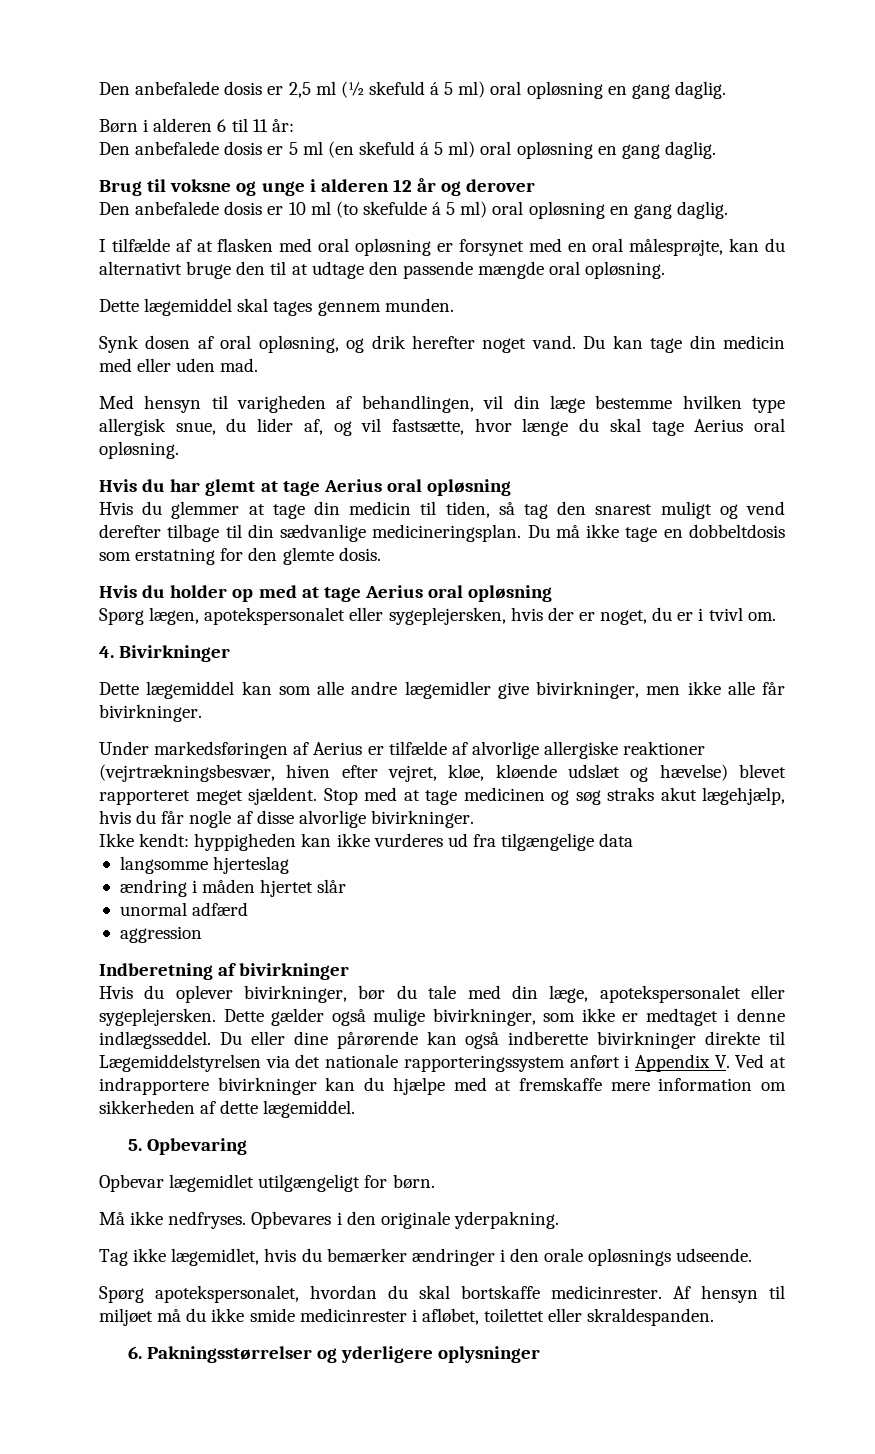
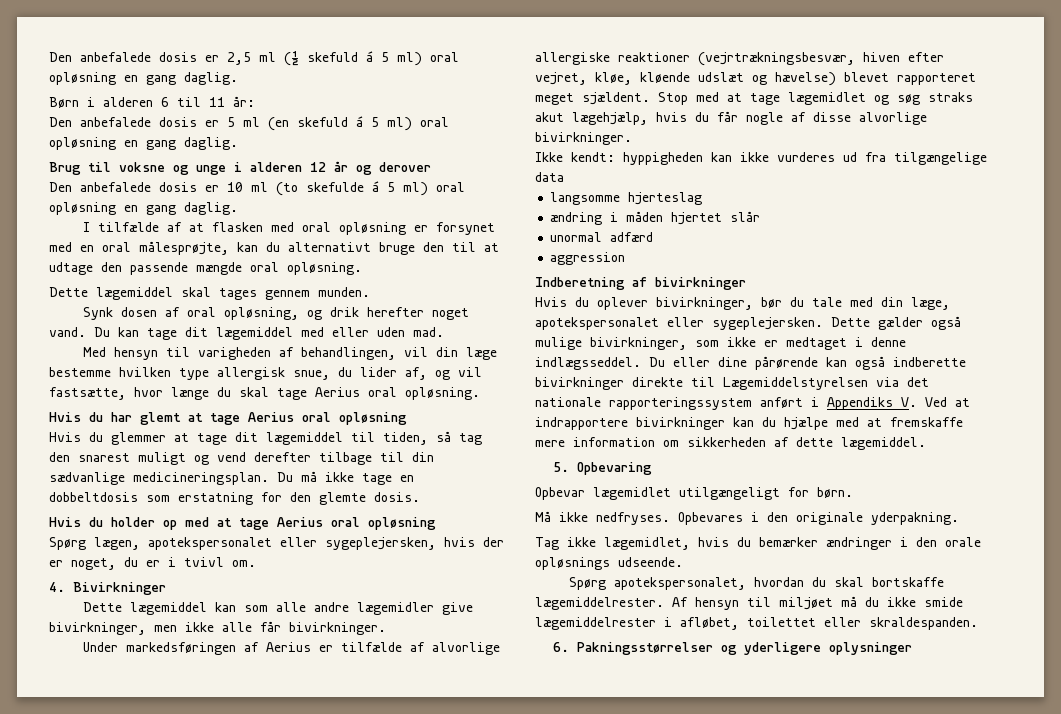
- Du kan tage din medicin med eller uden mad.
+ Du kan tage dit lægemiddel med eller uden mad.
- Hvis du glemmer at tage din medicin til tiden, så tag den snarest muligt og vend derefter tilbage til din sædvanlige medicineringsplan.
+ Hvis du glemmer at tage dit lægemiddel til tiden, så tag den snarest muligt og vend derefter tilbage til din sædvanlige medicineringsplan.
- Stop med at tage medicinen og søg straks akut lægehjælp, hvis du får nogle af disse alvorlige bivirkninger.
+ Stop med at tage lægemidlet og søg straks akut lægehjælp, hvis du får nogle af disse alvorlige bivirkninger.
- Du eller dine pårørende kan også indberette bivirkninger direkte til Lægemiddelstyrelsen via det nationale rapporteringssystem anført i Appendix V. Ved at indrapportere bivirkninger kan du hjælpe med at fremskaffe mere information om sikkerheden af dette lægemiddel.
+ Du eller dine pårørende kan også indberette bivirkninger direkte til Lægemiddelstyrelsen via det nationale rapporteringssystem anført i Appendiks V. Ved at indrapportere bivirkninger kan du hjælpe med at fremskaffe mere information om sikkerheden af dette lægemiddel.
- Spørg apotekspersonalet, hvordan du skal bortskaffe medicinrester.
+ Spørg apotekspersonalet, hvordan du skal bortskaffe lægemiddelrester.
- Af hensyn til miljøet må du ikke smide medicinrester i afløbet, toilettet eller skraldespanden.
+ Af hensyn til miljøet må du ikke smide lægemiddelrester i afløbet, toilettet eller skraldespanden.

